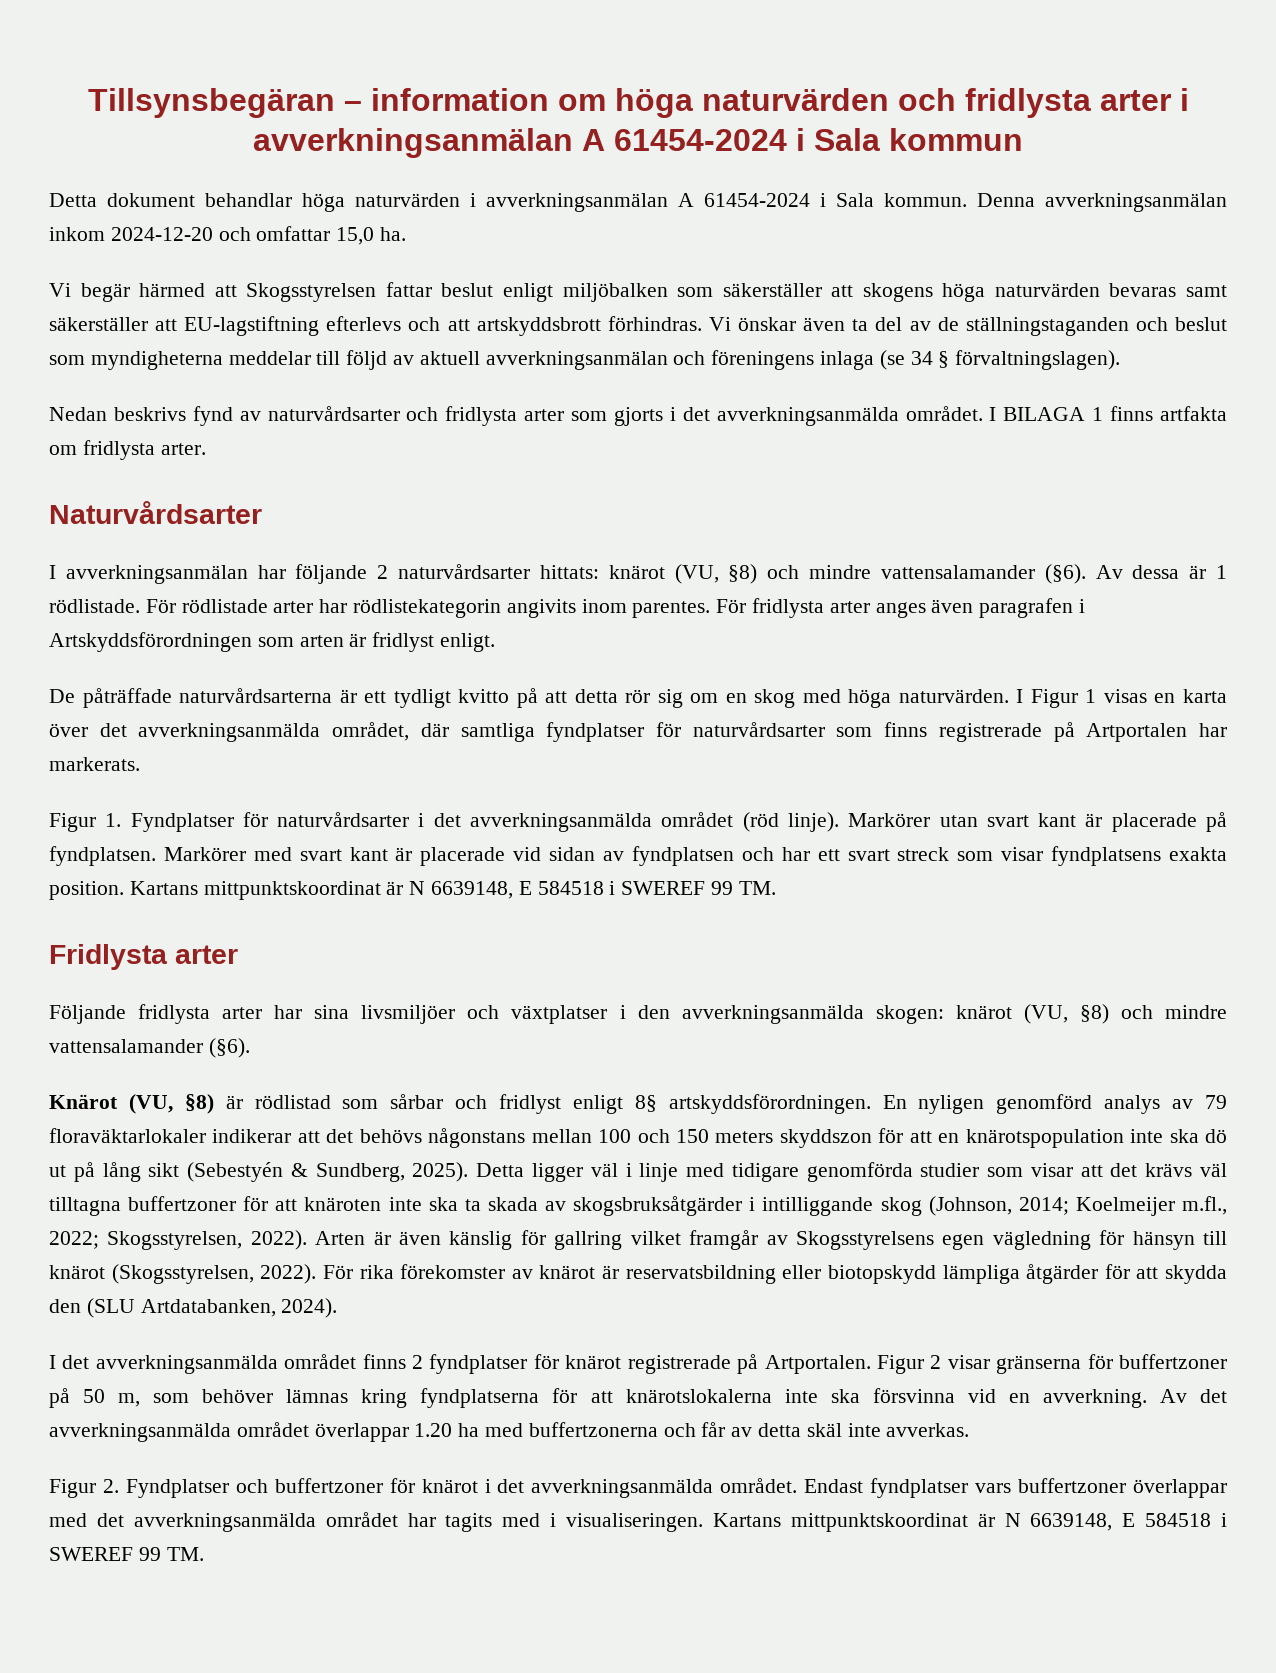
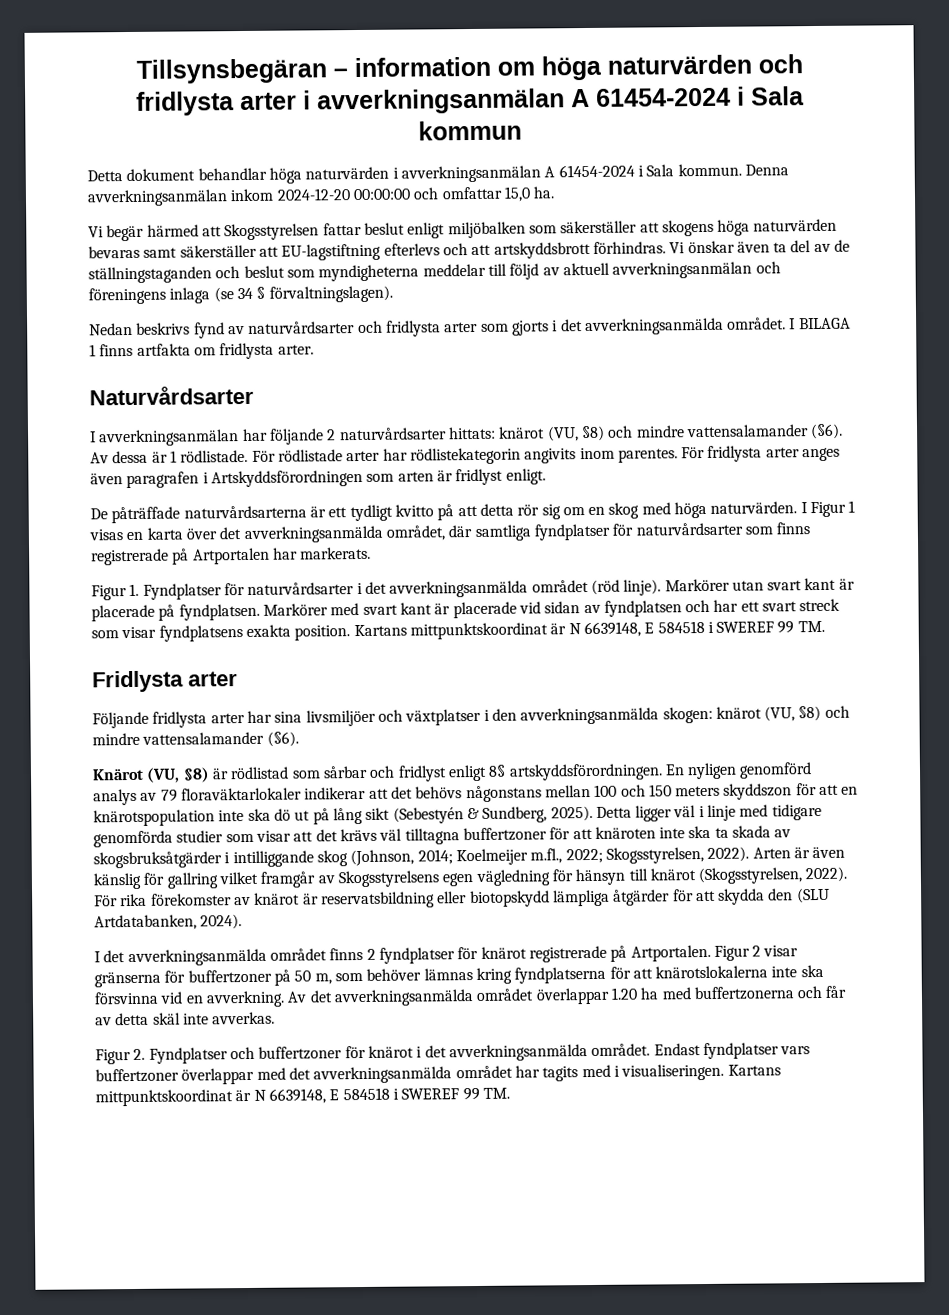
- Denna avverkningsanmälan inkom 2024-12-20 och omfattar 15,0 ha.
+ Denna avverkningsanmälan inkom 2024-12-20 00:00:00 och omfattar 15,0 ha.

